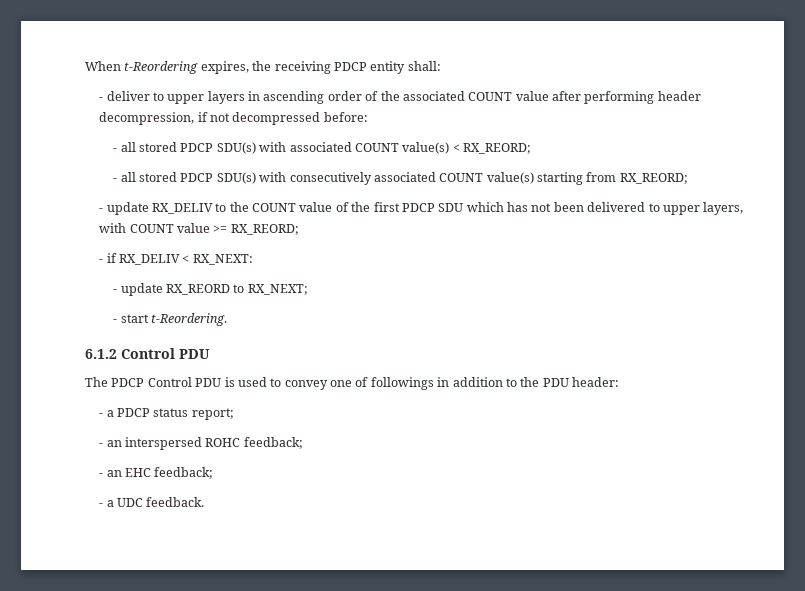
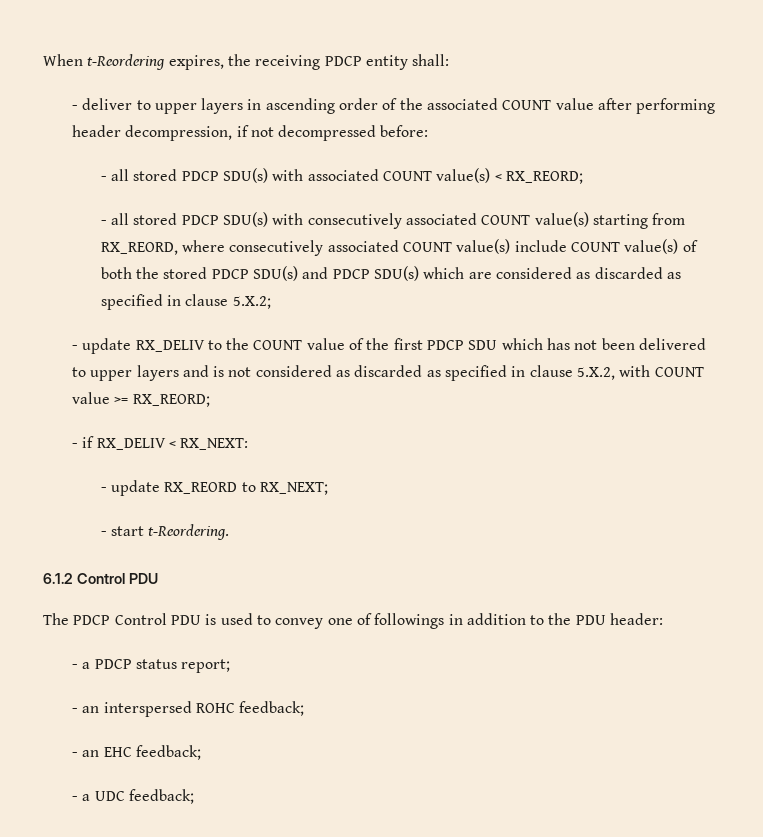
- - all stored PDCP SDU(s) with consecutively associated COUNT value(s) starting from RX_REORD;
+ - all stored PDCP SDU(s) with consecutively associated COUNT value(s) starting from RX_REORD, where consecutively associated COUNT value(s) include COUNT value(s) of both the stored PDCP SDU(s) and PDCP SDU(s) which are considered as discarded as specified in clause 5.X.2;
- - update RX_DELIV to the COUNT value of the first PDCP SDU which has not been delivered to upper layers, with COUNT value >= RX_REORD;
+ - update RX_DELIV to the COUNT value of the first PDCP SDU which has not been delivered to upper layers and is not considered as discarded as specified in clause 5.X.2, with COUNT value >= RX_REORD;
- - a UDC feedback.
+ - a UDC feedback;

